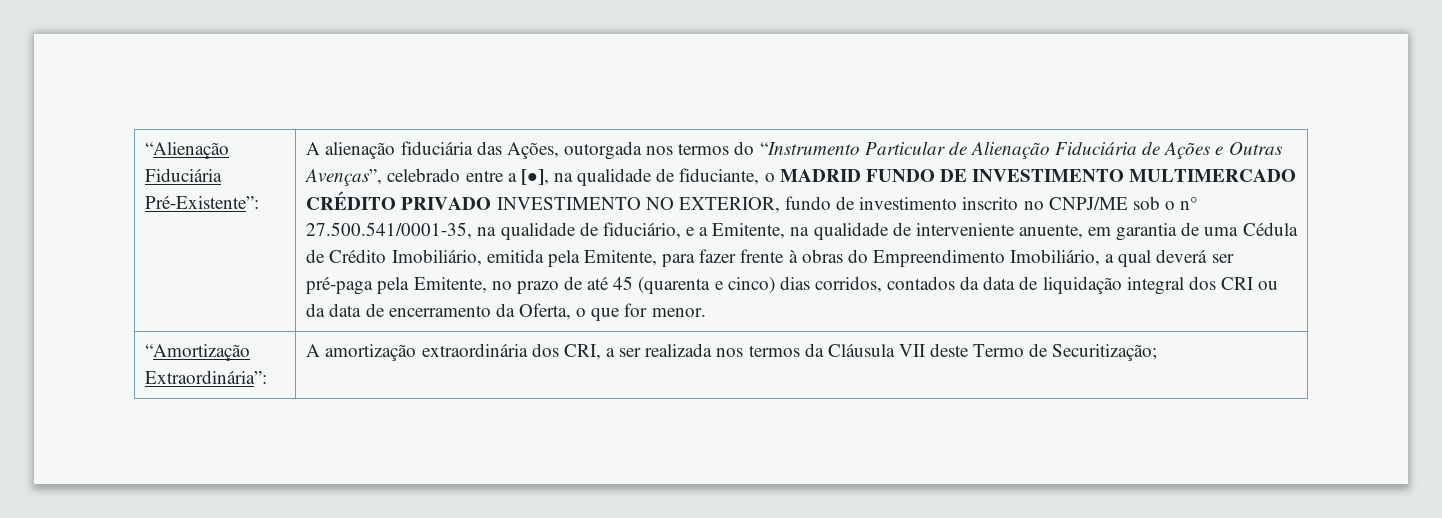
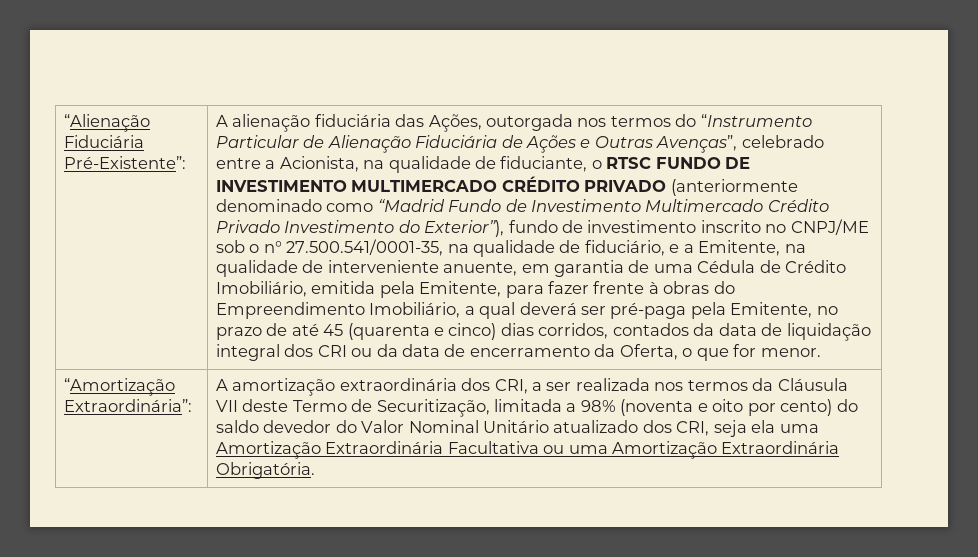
- A alienação fiduciária das Ações, outorgada nos termos do “Instrumento Particular de Alienação Fiduciária de Ações e Outras Avenças”, celebrado entre a [•], na qualidade de fiduciante, o MADRID FUNDO DE INVESTIMENTO MULTIMERCADO CRÉDITO PRIVADO INVESTIMENTO NO EXTERIOR, fundo de investimento inscrito no CNPJ/ME sob o n° 27.500.541/0001-35, na qualidade de fiduciário, e a Emitente, na qualidade de interveniente anuente, em garantia de uma Cédula de Crédito Imobiliário, emitida pela Emitente, para fazer frente à obras do Empreendimento Imobiliário, a qual deverá ser pré-paga pela Emitente, no prazo de até 45 (quarenta e cinco) dias corridos, contados da data de liquidação integral dos CRI ou da data de encerramento da Oferta, o que for menor.
+ A alienação fiduciária das Ações, outorgada nos termos do “Instrumento Particular de Alienação Fiduciária de Ações e Outras Avenças”, celebrado entre a Acionista, na qualidade de fiduciante, o RTSC FUNDO DE INVESTIMENTO MULTIMERCADO CRÉDITO PRIVADO (anteriormente denominado como “Madrid Fundo de Investimento Multimercado Crédito Privado Investimento do Exterior”), fundo de investimento inscrito no CNPJ/ME sob o n° 27.500.541/0001-35, na qualidade de fiduciário, e a Emitente, na qualidade de interveniente anuente, em garantia de uma Cédula de Crédito Imobiliário, emitida pela Emitente, para fazer frente à obras do Empreendimento Imobiliário, a qual deverá ser pré-paga pela Emitente, no prazo de até 45 (quarenta e cinco) dias corridos, contados da data de liquidação integral dos CRI ou da data de encerramento da Oferta, o que for menor.
- A amortização extraordinária dos CRI, a ser realizada nos termos da Cláusula VII deste Termo de Securitização;
+ A amortização extraordinária dos CRI, a ser realizada nos termos da Cláusula VII deste Termo de Securitização, limitada a 98% (noventa e oito por cento) do saldo devedor do Valor Nominal Unitário atualizado dos CRI, seja ela uma Amortização Extraordinária Facultativa ou uma Amortização Extraordinária Obrigatória.

